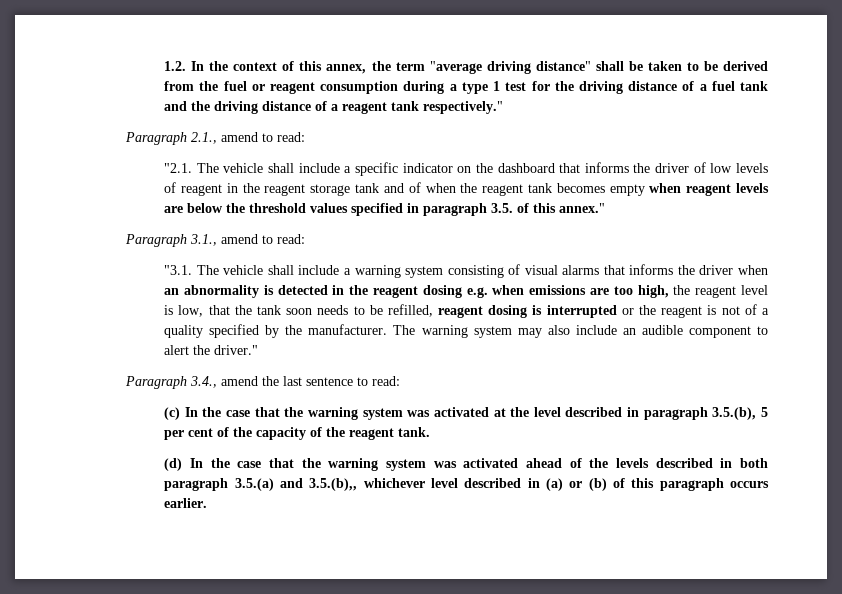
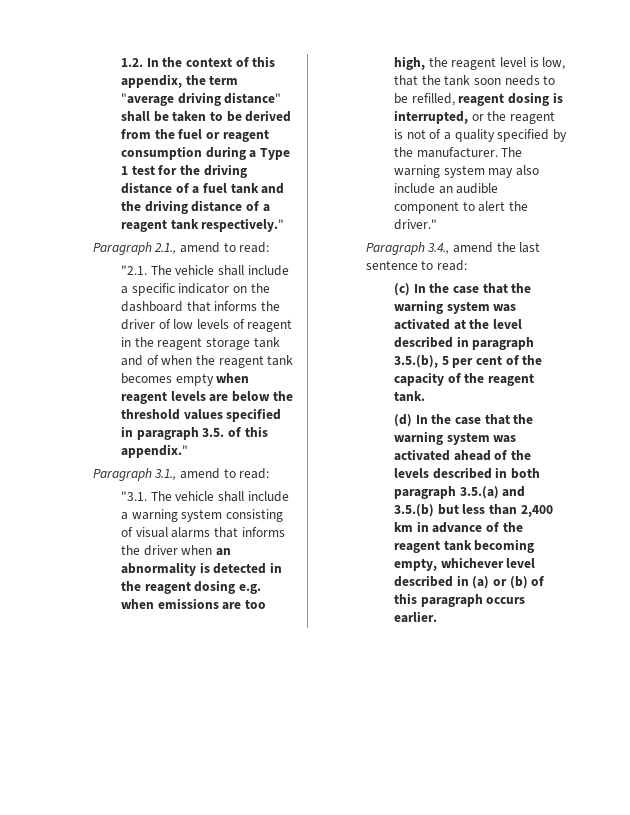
- 1.2. In the context of this annex, the term "average driving distance" shall be taken to be derived from the fuel or reagent consumption during a type 1 test for the driving distance of a fuel tank and the driving distance of a reagent tank respectively."
+ 1.2. In the context of this appendix, the term "average driving distance" shall be taken to be derived from the fuel or reagent consumption during a Type 1 test for the driving distance of a fuel tank and the driving distance of a reagent tank respectively."
- "2.1. The vehicle shall include a specific indicator on the dashboard that informs the driver of low levels of reagent in the reagent storage tank and of when the reagent tank becomes empty when reagent levels are below the threshold values specified in paragraph 3.5. of this annex."
+ "2.1. The vehicle shall include a specific indicator on the dashboard that informs the driver of low levels of reagent in the reagent storage tank and of when the reagent tank becomes empty when reagent levels are below the threshold values specified in paragraph 3.5. of this appendix."
- "3.1. The vehicle shall include a warning system consisting of visual alarms that informs the driver when an abnormality is detected in the reagent dosing e.g. when emissions are too high, the reagent level is low, that the tank soon needs to be refilled, reagent dosing is interrupted or the reagent is not of a quality specified by the manufacturer.
+ "3.1. The vehicle shall include a warning system consisting of visual alarms that informs the driver when an abnormality is detected in the reagent dosing e.g. when emissions are too high, the reagent level is low, that the tank soon needs to be refilled, reagent dosing is interrupted, or the reagent is not of a quality specified by the manufacturer.
- (d) In the case that the warning system was activated ahead of the levels described in both paragraph 3.5.(a) and 3.5.(b),, whichever level described in (a) or (b) of this paragraph occurs earlier.
+ (d) In the case that the warning system was activated ahead of the levels described in both paragraph 3.5.(a) and 3.5.(b) but less than 2,400 km in advance of the reagent tank becoming empty, whichever level described in (a) or (b) of this paragraph occurs earlier.

